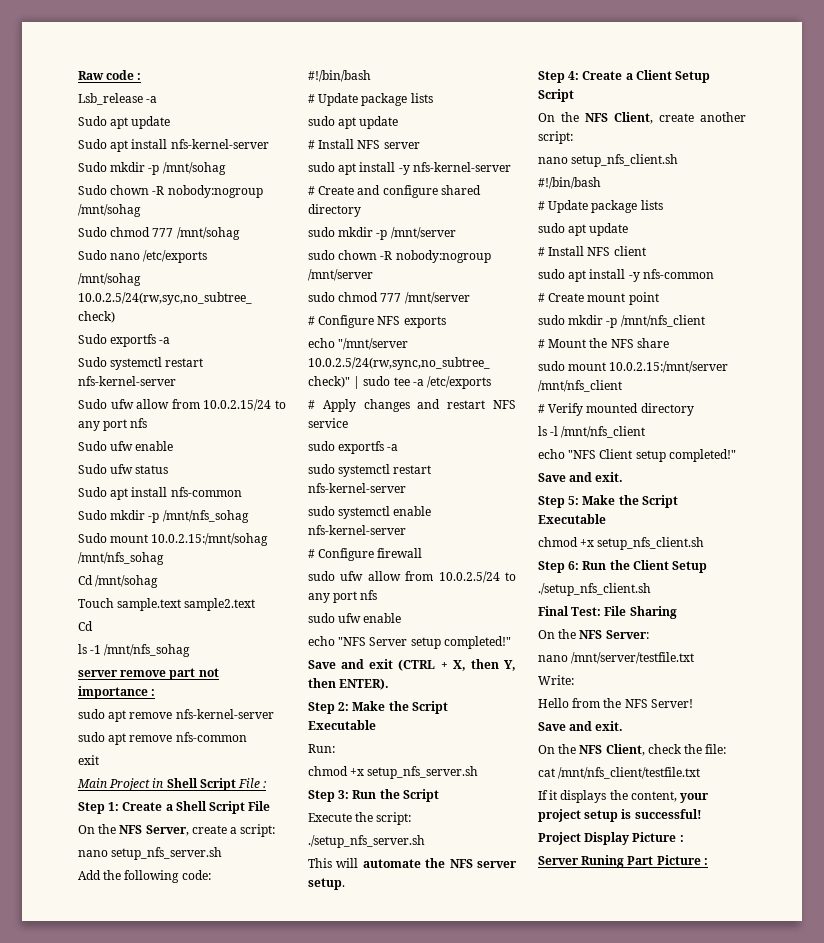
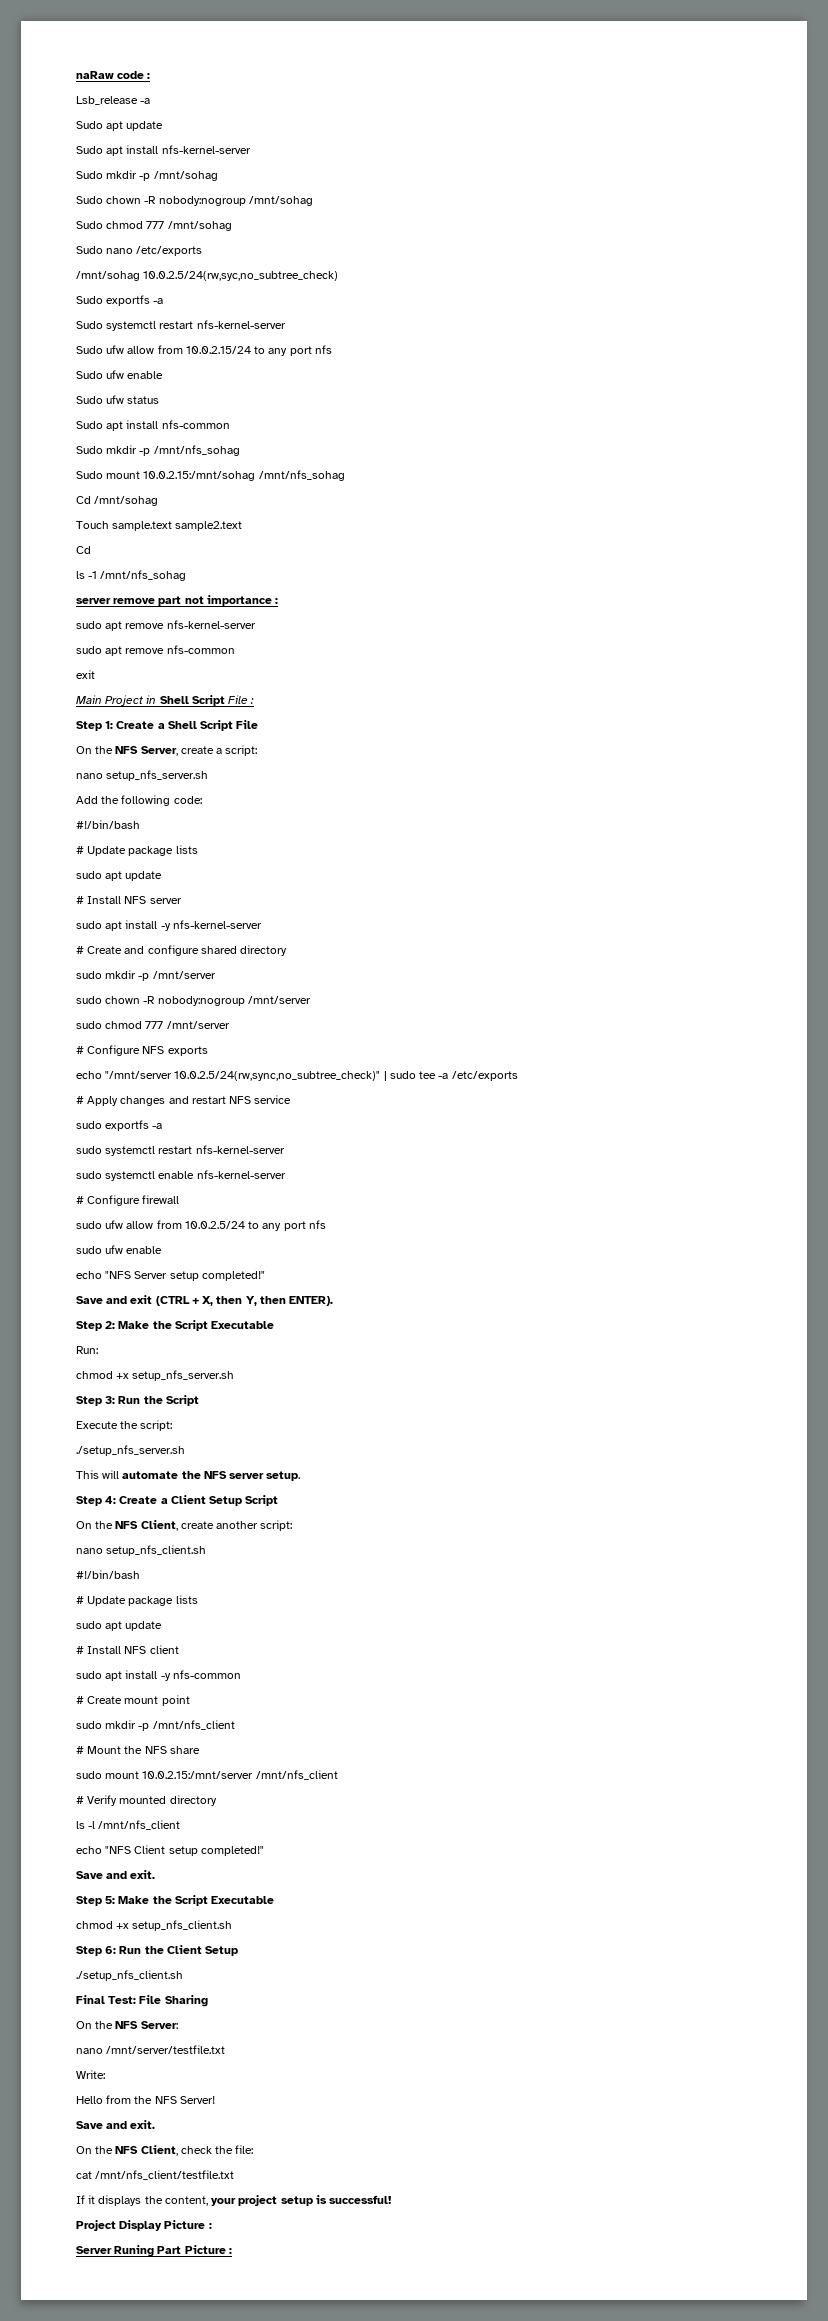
- Raw code :
+ naRaw code :

